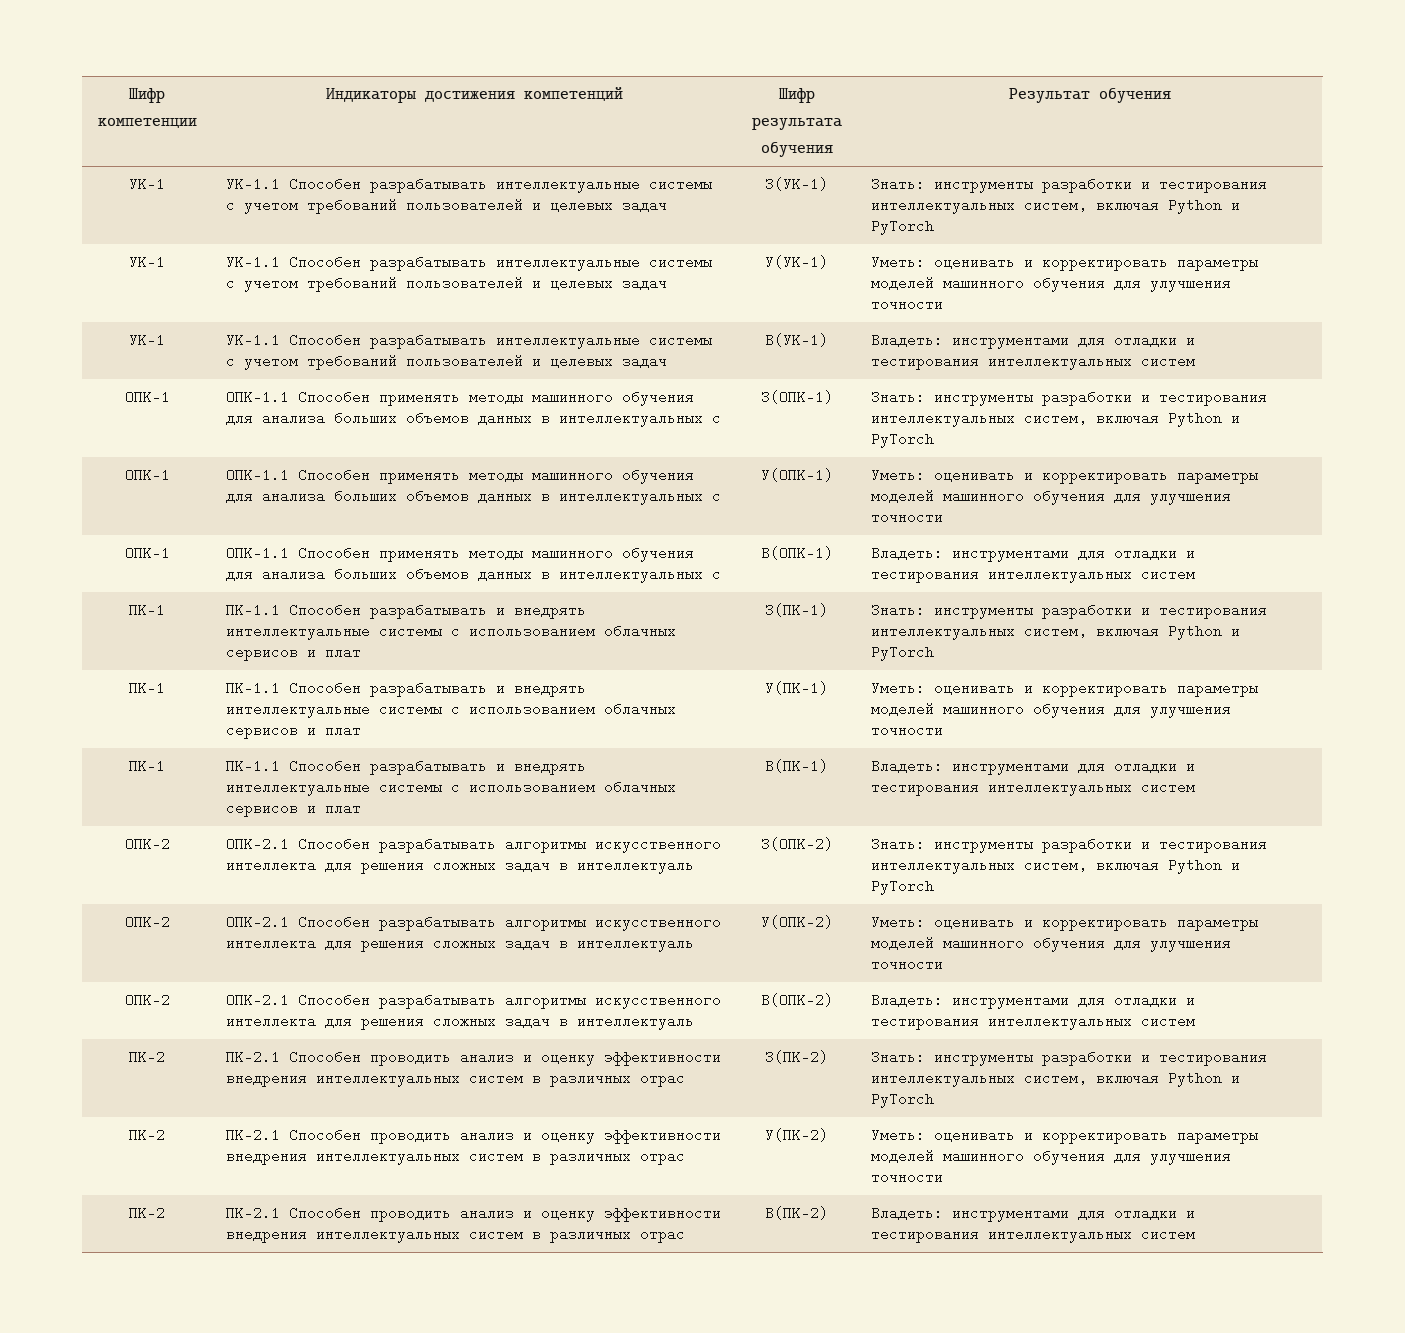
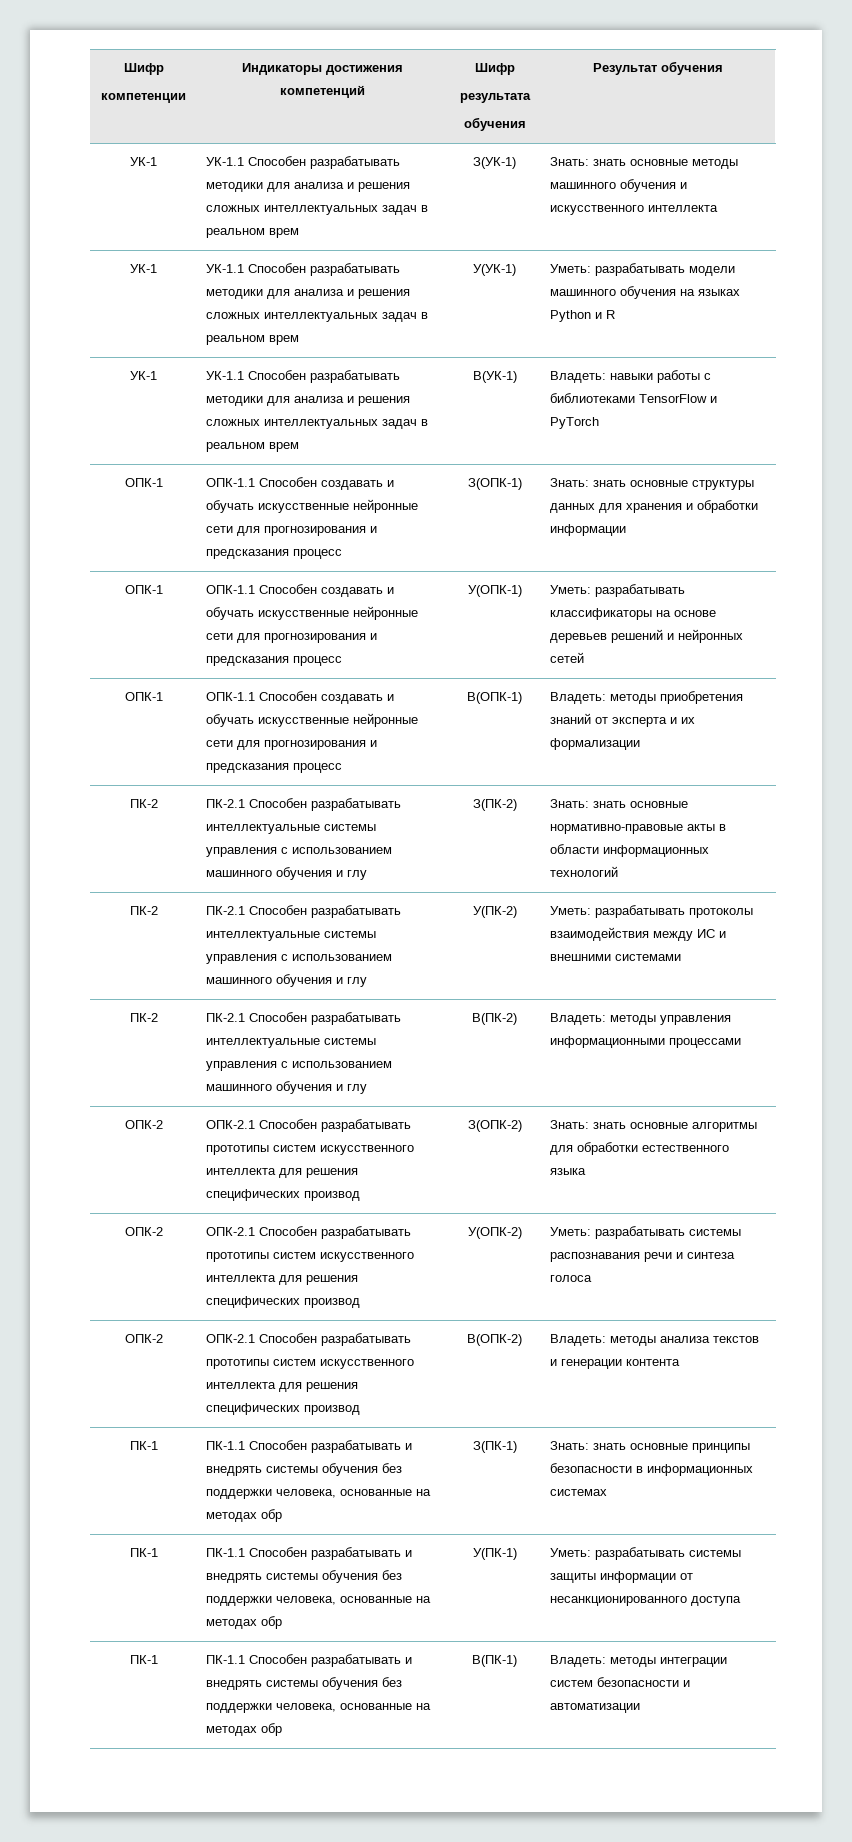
- УК-1 | УК-1.1 Способен разрабатывать интеллектуальные системы с учетом требований пользователей и целевых задач | З(УК-1) | Знать: инструменты разработки и тестирования интеллектуальных систем, включая Python и PyTorch
- УК-1 | УК-1.1 Способен разрабатывать интеллектуальные системы с учетом требований пользователей и целевых задач | У(УК-1) | Уметь: оценивать и корректировать параметры моделей машинного обучения для улучшения точности
- УК-1 | УК-1.1 Способен разрабатывать интеллектуальные системы с учетом требований пользователей и целевых задач | В(УК-1) | Владеть: инструментами для отладки и тестирования интеллектуальных систем
- ОПК-1 | ОПК-1.1 Способен применять методы машинного обучения для анализа больших объемов данных в интеллектуальных с | З(ОПК-1) | Знать: инструменты разработки и тестирования интеллектуальных систем, включая Python и PyTorch
+ УК-1 | УК-1.1 Способен разрабатывать методики для анализа и решения сложных интеллектуальных задач в реальном врем | З(УК-1) | Знать: знать основные методы машинного обучения и искусственного интеллекта
+ УК-1 | УК-1.1 Способен разрабатывать методики для анализа и решения сложных интеллектуальных задач в реальном врем | У(УК-1) | Уметь: разрабатывать модели машинного обучения на языках Python и R
+ УК-1 | УК-1.1 Способен разрабатывать методики для анализа и решения сложных интеллектуальных задач в реальном врем | В(УК-1) | Владеть: навыки работы с библиотеками TensorFlow и PyTorch
- ОПК-1 | ОПК-1.1 Способен применять методы машинного обучения для анализа больших объемов данных в интеллектуальных с | У(ОПК-1) | Уметь: оценивать и корректировать параметры моделей машинного обучения для улучшения точности
- ОПК-1 | ОПК-1.1 Способен применять методы машинного обучения для анализа больших объемов данных в интеллектуальных с | В(ОПК-1) | Владеть: инструментами для отладки и тестирования интеллектуальных систем
- ПК-1 | ПК-1.1 Способен разрабатывать и внедрять интеллектуальные системы с использованием облачных сервисов и плат | З(ПК-1) | Знать: инструменты разработки и тестирования интеллектуальных систем, включая Python и PyTorch
- ПК-1 | ПК-1.1 Способен разрабатывать и внедрять интеллектуальные системы с использованием облачных сервисов и плат | У(ПК-1) | Уметь: оценивать и корректировать параметры моделей машинного обучения для улучшения точности
- ПК-1 | ПК-1.1 Способен разрабатывать и внедрять интеллектуальные системы с использованием облачных сервисов и плат | В(ПК-1) | Владеть: инструментами для отладки и тестирования интеллектуальных систем
- ОПК-2 | ОПК-2.1 Способен разрабатывать алгоритмы искусственного интеллекта для решения сложных задач в интеллектуаль | З(ОПК-2) | Знать: инструменты разработки и тестирования интеллектуальных систем, включая Python и PyTorch
- ОПК-2 | ОПК-2.1 Способен разрабатывать алгоритмы искусственного интеллекта для решения сложных задач в интеллектуаль | У(ОПК-2) | Уметь: оценивать и корректировать параметры моделей машинного обучения для улучшения точности
- ОПК-2 | ОПК-2.1 Способен разрабатывать алгоритмы искусственного интеллекта для решения сложных задач в интеллектуаль | В(ОПК-2) | Владеть: инструментами для отладки и тестирования интеллектуальных систем
- ПК-2 | ПК-2.1 Способен проводить анализ и оценку эффективности внедрения интеллектуальных систем в различных отрас | З(ПК-2) | Знать: инструменты разработки и тестирования интеллектуальных систем, включая Python и PyTorch
- ПК-2 | ПК-2.1 Способен проводить анализ и оценку эффективности внедрения интеллектуальных систем в различных отрас | У(ПК-2) | Уметь: оценивать и корректировать параметры моделей машинного обучения для улучшения точности
- ПК-2 | ПК-2.1 Способен проводить анализ и оценку эффективности внедрения интеллектуальных систем в различных отрас | В(ПК-2) | Владеть: инструментами для отладки и тестирования интеллектуальных систем
+ ОПК-1 | ОПК-1.1 Способен создавать и обучать искусственные нейронные сети для прогнозирования и предсказания процесс | З(ОПК-1) | Знать: знать основные структуры данных для хранения и обработки информации
+ ОПК-1 | ОПК-1.1 Способен создавать и обучать искусственные нейронные сети для прогнозирования и предсказания процесс | У(ОПК-1) | Уметь: разрабатывать классификаторы на основе деревьев решений и нейронных сетей
+ ОПК-1 | ОПК-1.1 Способен создавать и обучать искусственные нейронные сети для прогнозирования и предсказания процесс | В(ОПК-1) | Владеть: методы приобретения знаний от эксперта и их формализации
+ ПК-2 | ПК-2.1 Способен разрабатывать интеллектуальные системы управления с использованием машинного обучения и глу | З(ПК-2) | Знать: знать основные нормативно-правовые акты в области информационных технологий
+ ПК-2 | ПК-2.1 Способен разрабатывать интеллектуальные системы управления с использованием машинного обучения и глу | У(ПК-2) | Уметь: разрабатывать протоколы взаимодействия между ИС и внешними системами
+ ПК-2 | ПК-2.1 Способен разрабатывать интеллектуальные системы управления с использованием машинного обучения и глу | В(ПК-2) | Владеть: методы управления информационными процессами
+ ОПК-2 | ОПК-2.1 Способен разрабатывать прототипы систем искусственного интеллекта для решения специфических производ | З(ОПК-2) | Знать: знать основные алгоритмы для обработки естественного языка
+ ОПК-2 | ОПК-2.1 Способен разрабатывать прототипы систем искусственного интеллекта для решения специфических производ | У(ОПК-2) | Уметь: разрабатывать системы распознавания речи и синтеза голоса
+ ОПК-2 | ОПК-2.1 Способен разрабатывать прототипы систем искусственного интеллекта для решения специфических производ | В(ОПК-2) | Владеть: методы анализа текстов и генерации контента
+ ПК-1 | ПК-1.1 Способен разрабатывать и внедрять системы обучения без поддержки человека, основанные на методах обр | З(ПК-1) | Знать: знать основные принципы безопасности в информационных системах
+ ПК-1 | ПК-1.1 Способен разрабатывать и внедрять системы обучения без поддержки человека, основанные на методах обр | У(ПК-1) | Уметь: разрабатывать системы защиты информации от несанкционированного доступа
+ ПК-1 | ПК-1.1 Способен разрабатывать и внедрять системы обучения без поддержки человека, основанные на методах обр | В(ПК-1) | Владеть: методы интеграции систем безопасности и автоматизации

